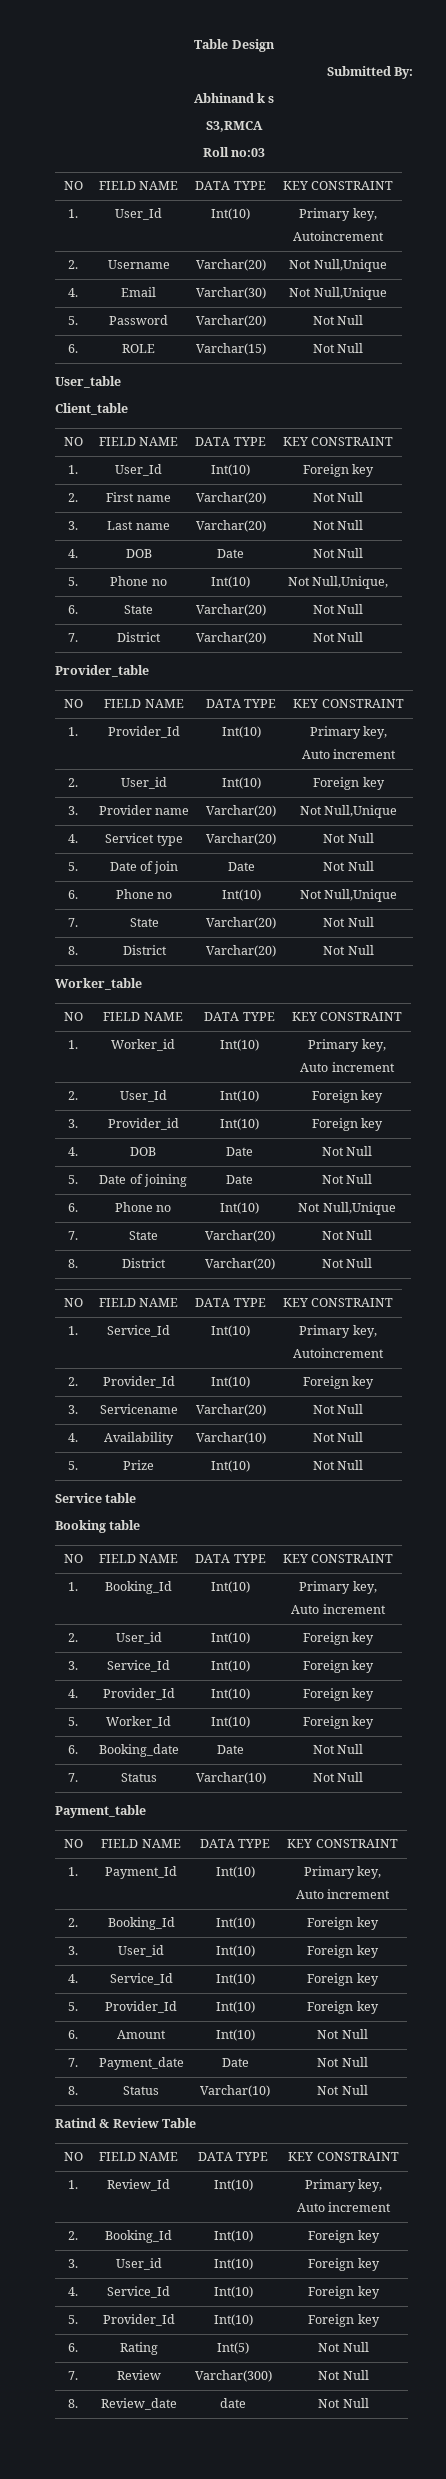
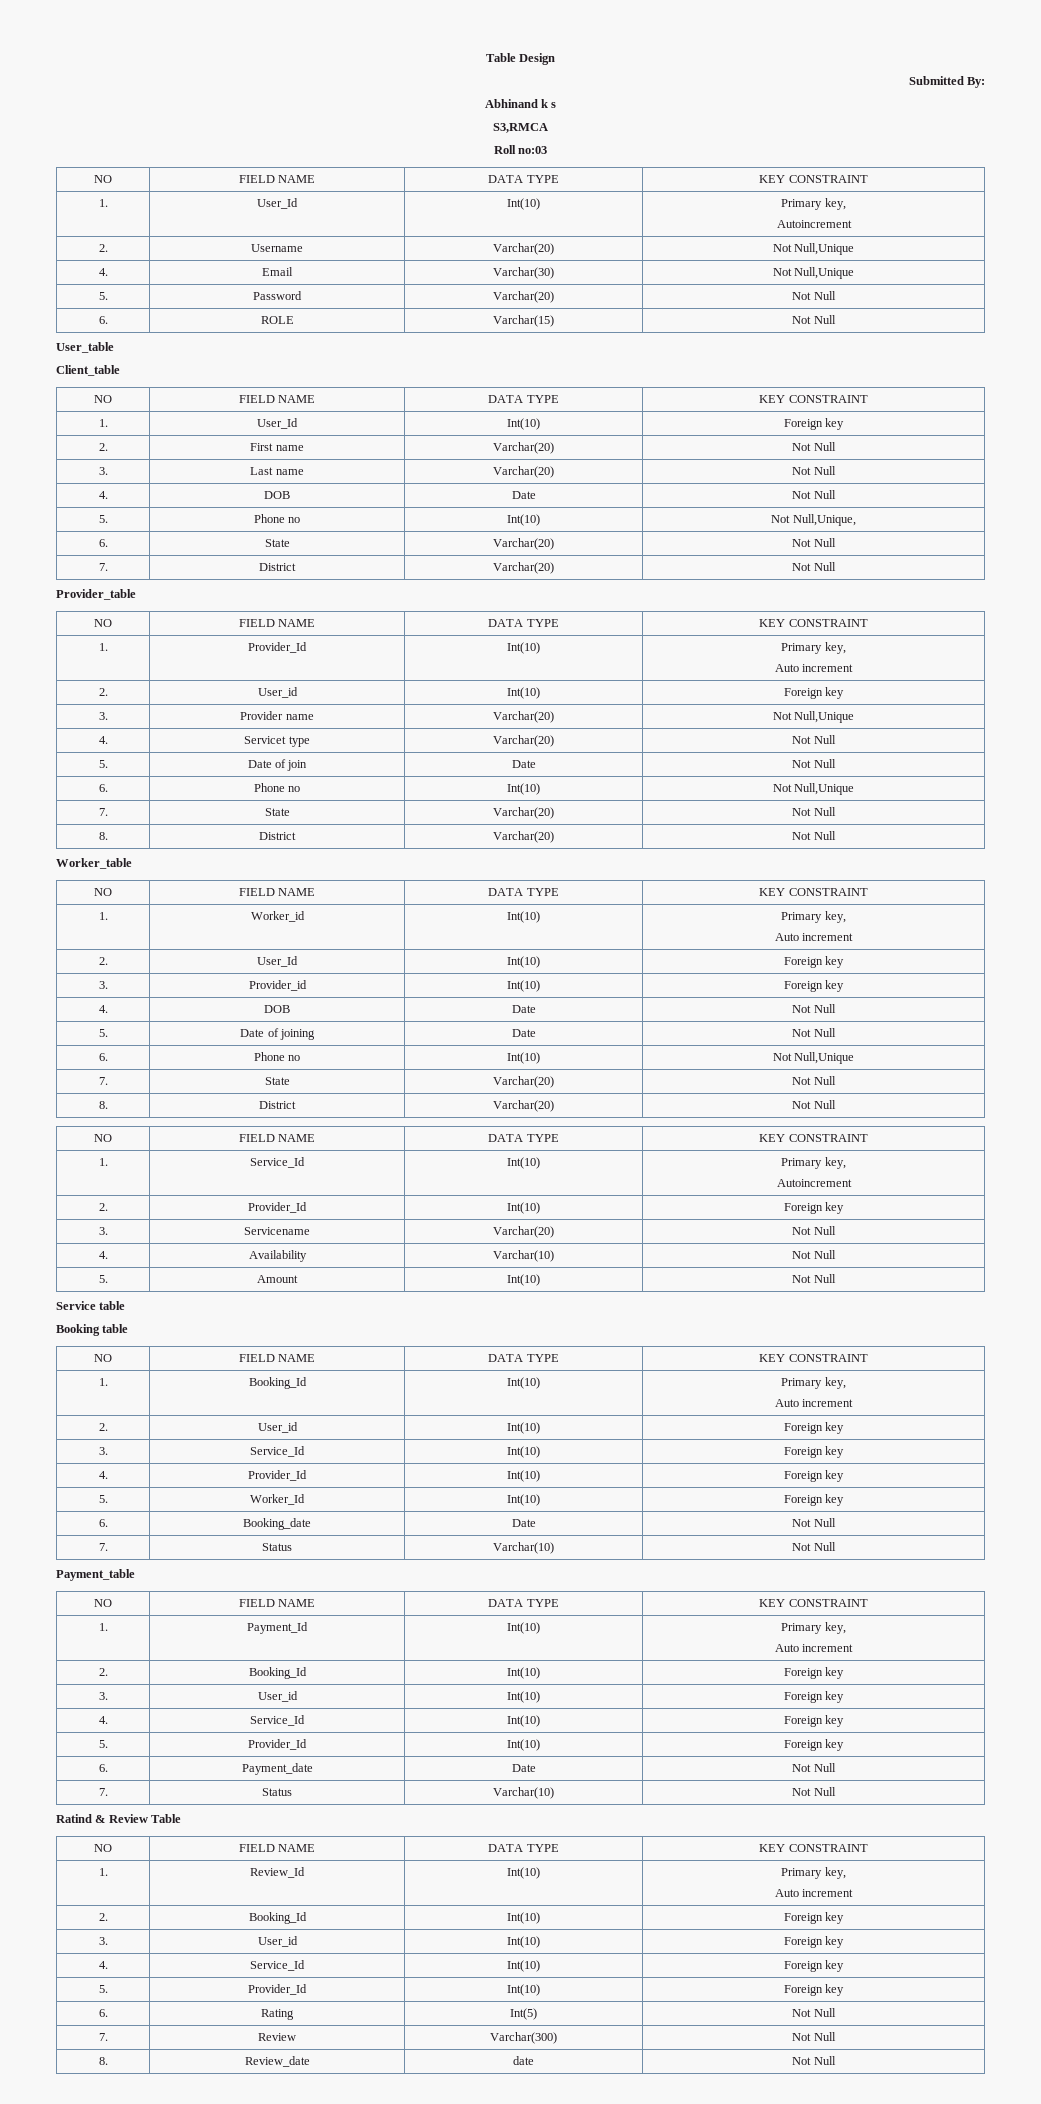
- 5. | Prize | Int(10) | Not Null
+ 5. | Amount | Int(10) | Not Null
- 6. | Amount | Int(10) | Not Null
- 7. | Payment_date | Date | Not Null
- 8. | Status | Varchar(10) | Not Null
+ 6. | Payment_date | Date | Not Null
+ 7. | Status | Varchar(10) | Not Null

